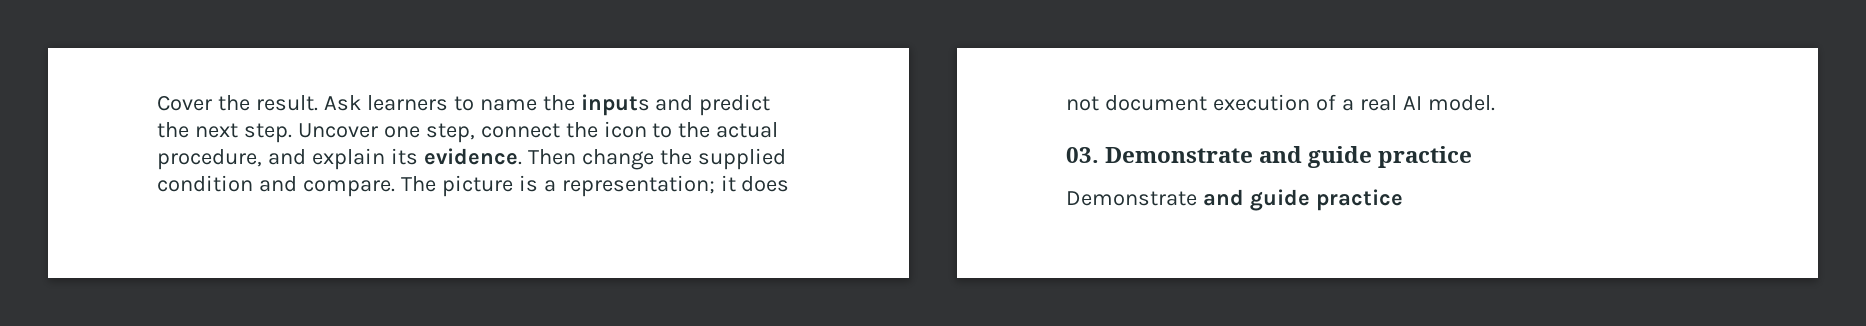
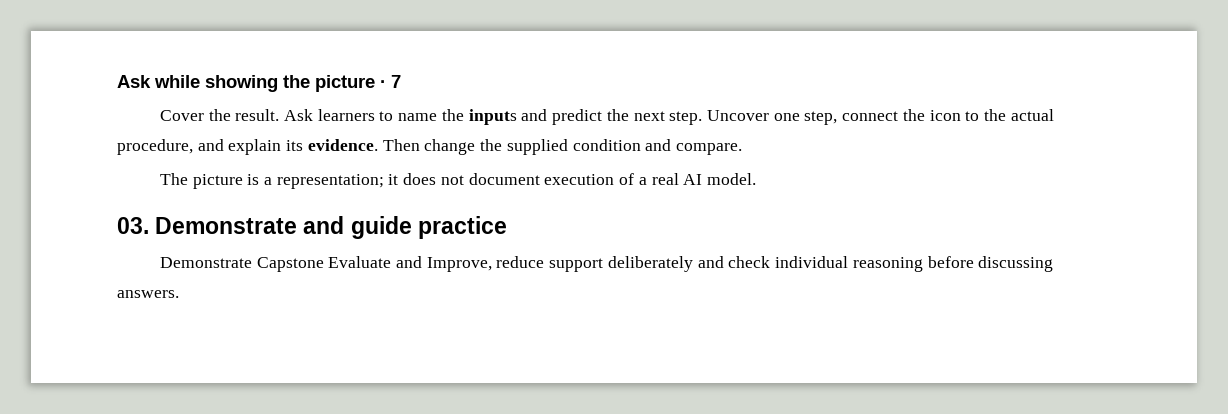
+ Ask while showing the picture · 7
- Then change the supplied condition and compare. The picture is a representation; it does not document execution of a real AI model.
+ Then change the supplied condition and compare.
+ The picture is a representation; it does not document execution of a real AI model.
  03. Demonstrate and guide practice
- Demonstrate and guide practice
+ Demonstrate Capstone Evaluate and Improve, reduce support deliberately and check individual reasoning before discussing answers.

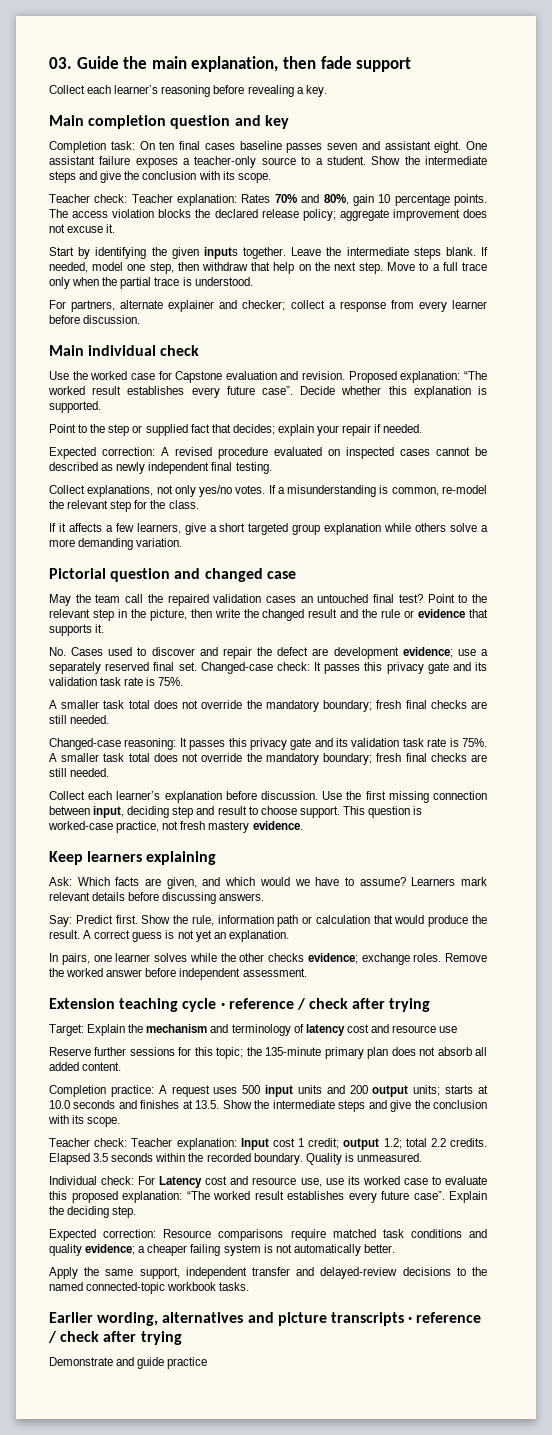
- Ask while showing the picture · 7
- Cover the result. Ask learners to name the inputs and predict the next step. Uncover one step, connect the icon to the actual procedure, and explain its evidence. Then change the supplied condition and compare.
- The picture is a representation; it does not document execution of a real AI model.
- 03. Demonstrate and guide practice
- Demonstrate Capstone Evaluate and Improve, reduce support deliberately and check individual reasoning before discussing answers.
+ 03. Guide the main explanation, then fade support
+ Collect each learner’s reasoning before revealing a key.
+ Main completion question and key
+ Completion task: On ten final cases baseline passes seven and assistant eight. One assistant failure exposes a teacher-only source to a student. Show the intermediate steps and give the conclusion with its scope.
+ Teacher check: Teacher explanation: Rates 70% and 80%, gain 10 percentage points. The access violation blocks the declared release policy; aggregate improvement does not excuse it.
+ Start by identifying the given inputs together. Leave the intermediate steps blank. If needed, model one step, then withdraw that help on the next step. Move to a full trace only when the partial trace is understood.
+ For partners, alternate explainer and checker; collect a response from every learner before discussion.
+ Main individual check
+ Use the worked case for Capstone evaluation and revision. Proposed explanation: “The worked result establishes every future case”. Decide whether this explanation is supported.
+ Point to the step or supplied fact that decides; explain your repair if needed.
+ Expected correction: A revised procedure evaluated on inspected cases cannot be described as newly independent final testing.
+ Collect explanations, not only yes/no votes. If a misunderstanding is common, re-model the relevant step for the class.
+ If it affects a few learners, give a short targeted group explanation while others solve a more demanding variation.
+ Pictorial question and changed case
+ May the team call the repaired validation cases an untouched final test? Point to the relevant step in the picture, then write the changed result and the rule or evidence that supports it.
+ No. Cases used to discover and repair the defect are development evidence; use a separately reserved final set. Changed-case check: It passes this privacy gate and its validation task rate is 75%.
+ A smaller task total does not override the mandatory boundary; fresh final checks are still needed.
+ Changed-case reasoning: It passes this privacy gate and its validation task rate is 75%. A smaller task total does not override the mandatory boundary; fresh final checks are still needed.
+ Collect each learner’s explanation before discussion. Use the first missing connection between input, deciding step and result to choose support. This question is worked-case practice, not fresh mastery evidence.
+ Keep learners explaining
+ Ask: Which facts are given, and which would we have to assume? Learners mark relevant details before discussing answers.
+ Say: Predict first. Show the rule, information path or calculation that would produce the result. A correct guess is not yet an explanation.
+ In pairs, one learner solves while the other checks evidence; exchange roles. Remove the worked answer before independent assessment.
+ Extension teaching cycle · reference / check after trying
+ Target: Explain the mechanism and terminology of latency cost and resource use
+ Reserve further sessions for this topic; the 135-minute primary plan does not absorb all added content.
+ Completion practice: A request uses 500 input units and 200 output units; starts at 10.0 seconds and finishes at 13.5. Show the intermediate steps and give the conclusion with its scope.
+ Teacher check: Teacher explanation: Input cost 1 credit; output 1.2; total 2.2 credits. Elapsed 3.5 seconds within the recorded boundary. Quality is unmeasured.
+ Individual check: For Latency cost and resource use, use its worked case to evaluate this proposed explanation: “The worked result establishes every future case”. Explain the deciding step.
+ Expected correction: Resource comparisons require matched task conditions and quality evidence; a cheaper failing system is not automatically better.
+ Apply the same support, independent transfer and delayed-review decisions to the named connected-topic workbook tasks.
+ Earlier wording, alternatives and picture transcripts · reference / check after trying
+ Demonstrate and guide practice

